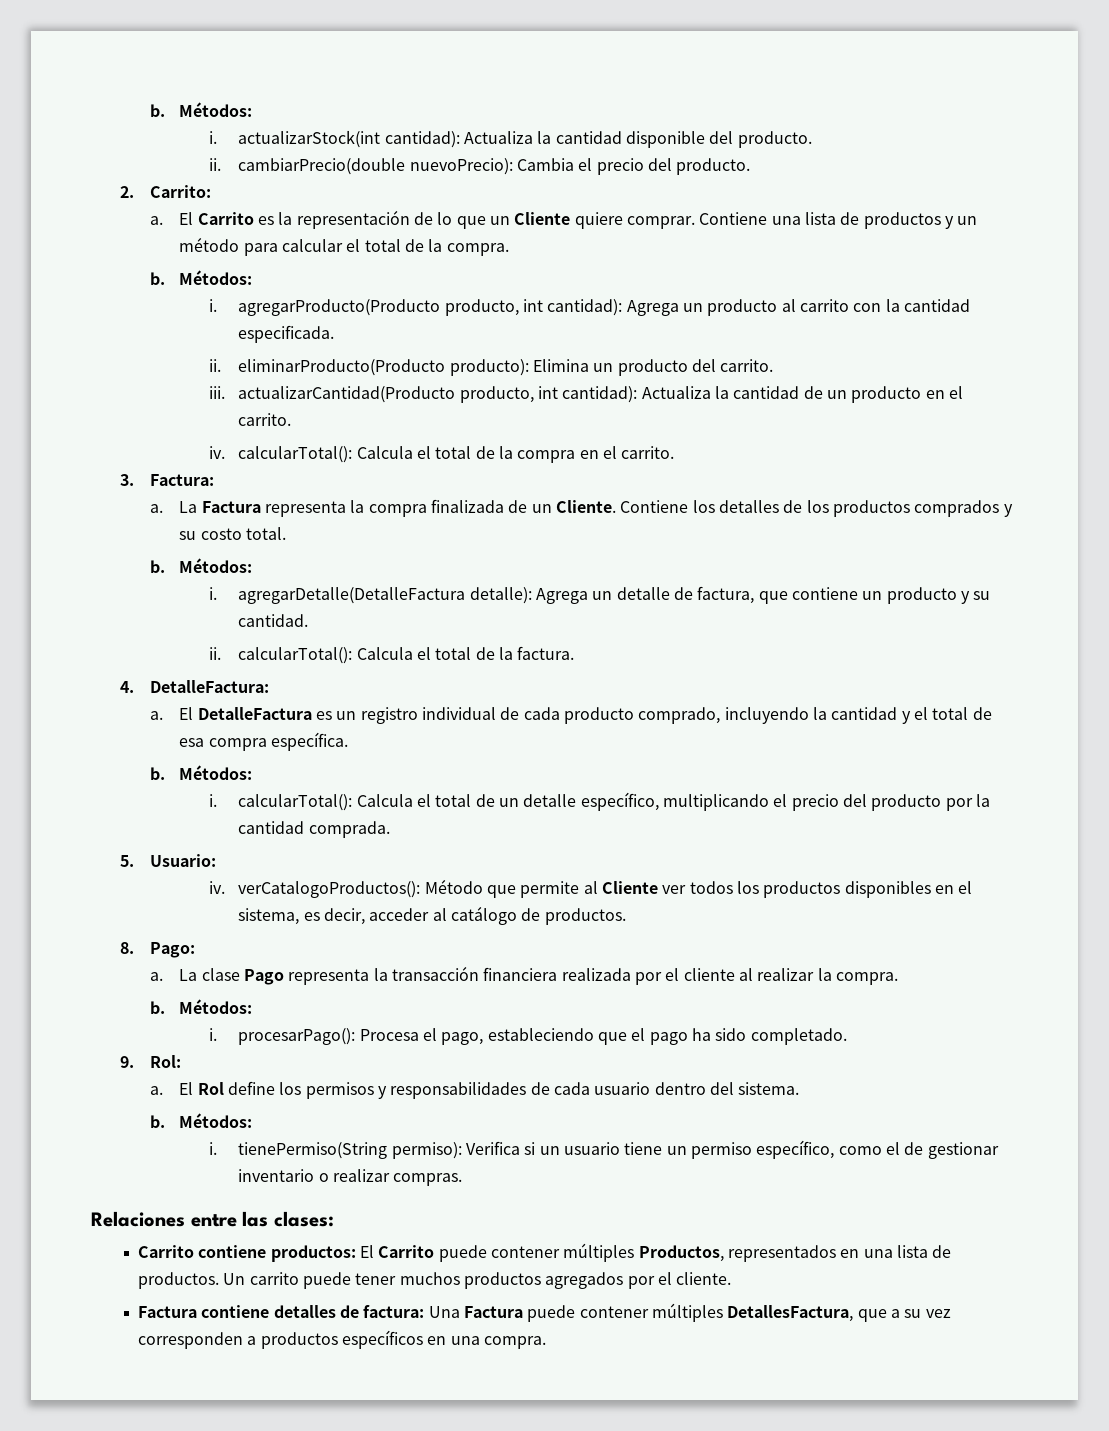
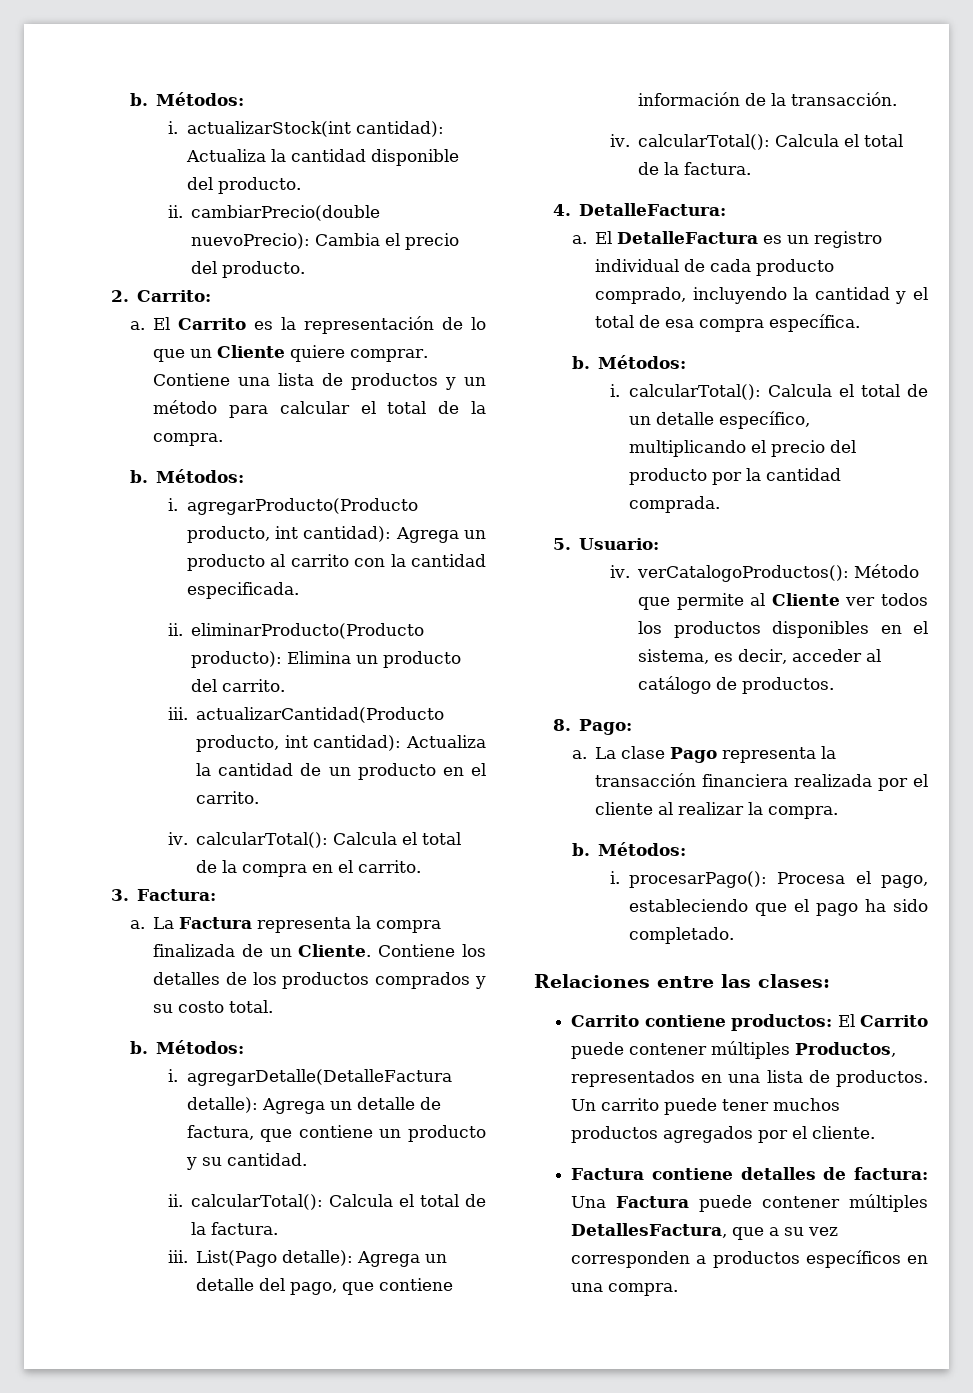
+ iii. List(Pago detalle): Agrega un detalle del pago, que contiene información de la transacción.
+ iv. calcularTotal(): Calcula el total de la factura.
- 9. Rol:
- a. El Rol define los permisos y responsabilidades de cada usuario dentro del sistema.
- b. Métodos:
- i. tienePermiso(String permiso): Verifica si un usuario tiene un permiso específico, como el de gestionar inventario o realizar compras.

